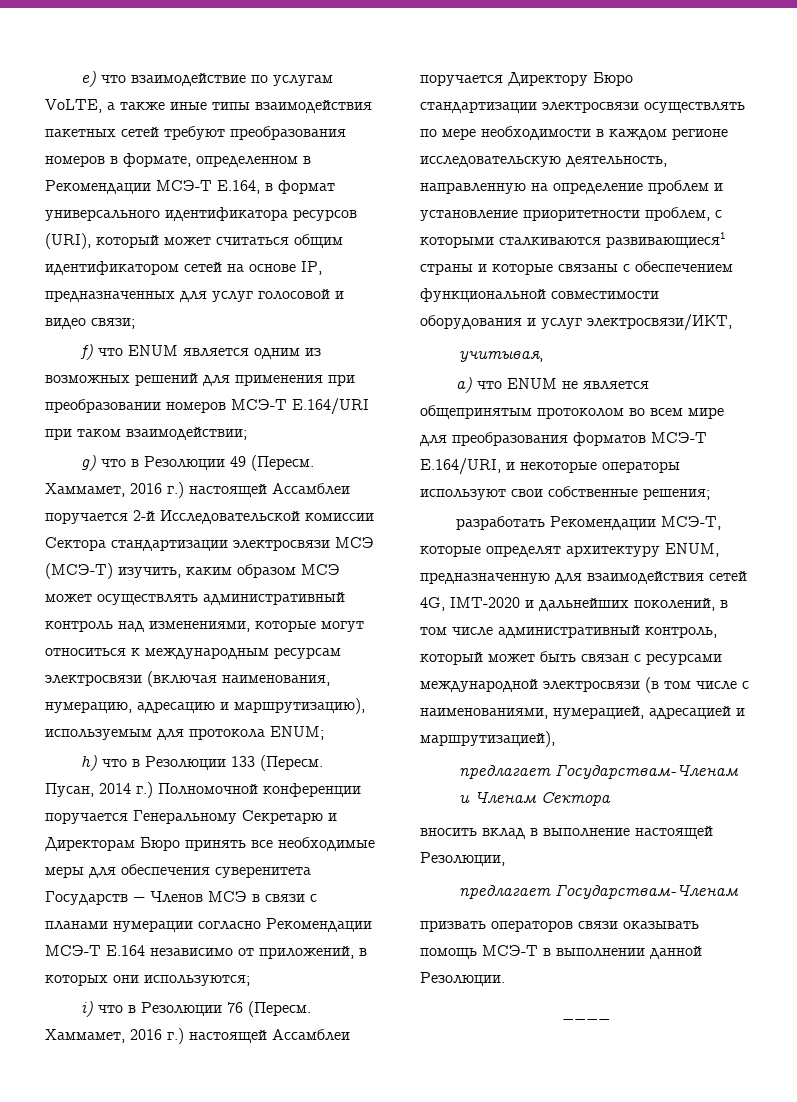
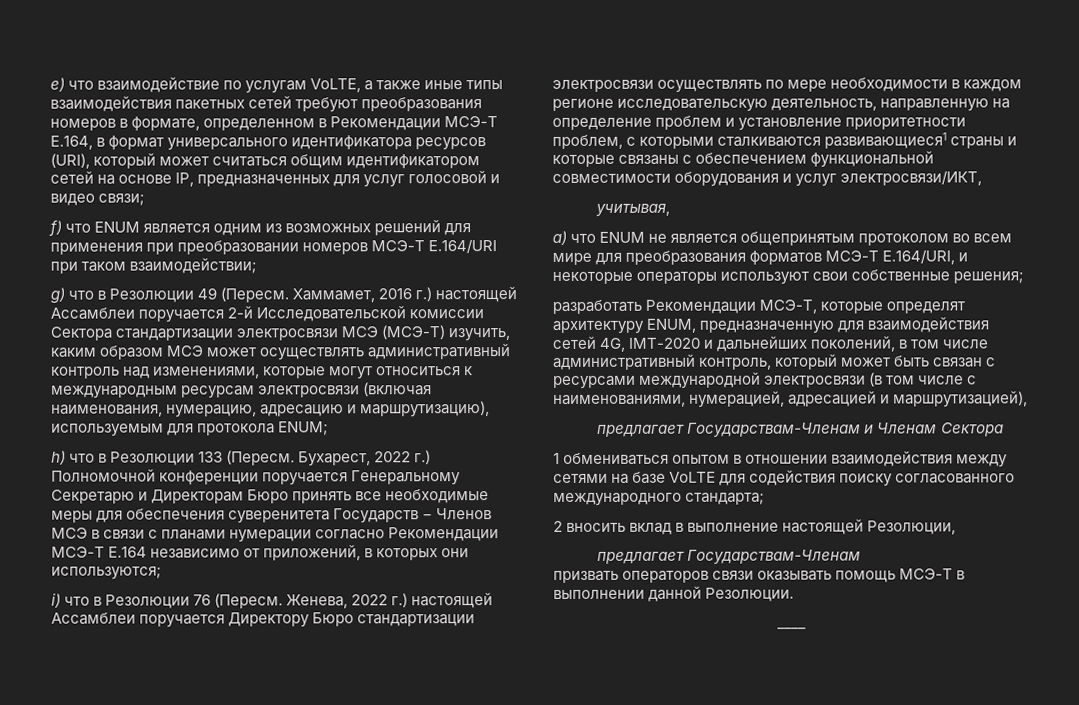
- Пусан, 2014 г.) Полномочной конференции поручается Генеральному Секретарю и Директорам Бюро принять все необходимые меры для обеспечения суверенитета Государств − Членов МСЭ в связи с планами нумерации согласно Рекомендации МСЭ-Т E.164 независимо от приложений, в которых они используются;
+ Бухарест, 2022 г.) Полномочной конференции поручается Генеральному Секретарю и Директорам Бюро принять все необходимые меры для обеспечения суверенитета Государств − Членов МСЭ в связи с планами нумерации согласно Рекомендации МСЭ-Т E.164 независимо от приложений, в которых они используются;
- Хаммамет, 2016 г.) настоящей Ассамблеи поручается Директору Бюро стандартизации электросвязи осуществлять по мере необходимости в каждом регионе исследовательскую деятельность, направленную на определение проблем и установление приоритетности проблем, с которыми сталкиваются развивающиеся1 страны и которые связаны с обеспечением функциональной совместимости оборудования и услуг электросвязи/ИКТ,
+ Женева, 2022 г.) настоящей Ассамблеи поручается Директору Бюро стандартизации электросвязи осуществлять по мере необходимости в каждом регионе исследовательскую деятельность, направленную на определение проблем и установление приоритетности проблем, с которыми сталкиваются развивающиеся1 страны и которые связаны с обеспечением функциональной совместимости оборудования и услуг электросвязи/ИКТ,
- вносить вклад в выполнение настоящей Резолюции,
+ 1 обмениваться опытом в отношении взаимодействия между сетями на базе VoLTE для содействия поиску согласованного международного стандарта;
+ 2 вносить вклад в выполнение настоящей Резолюции,

